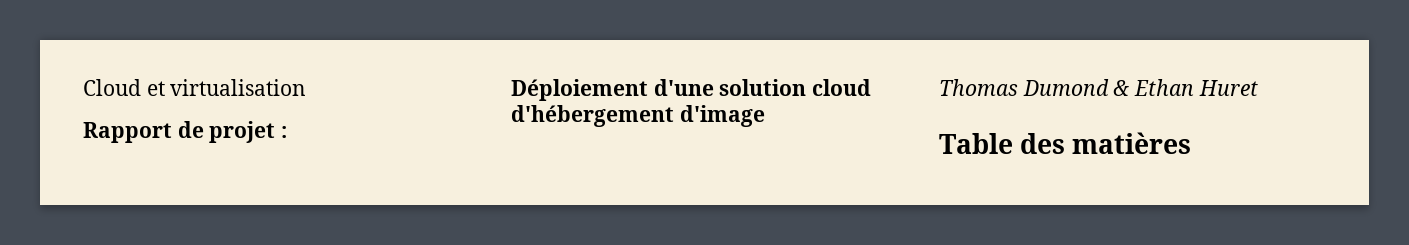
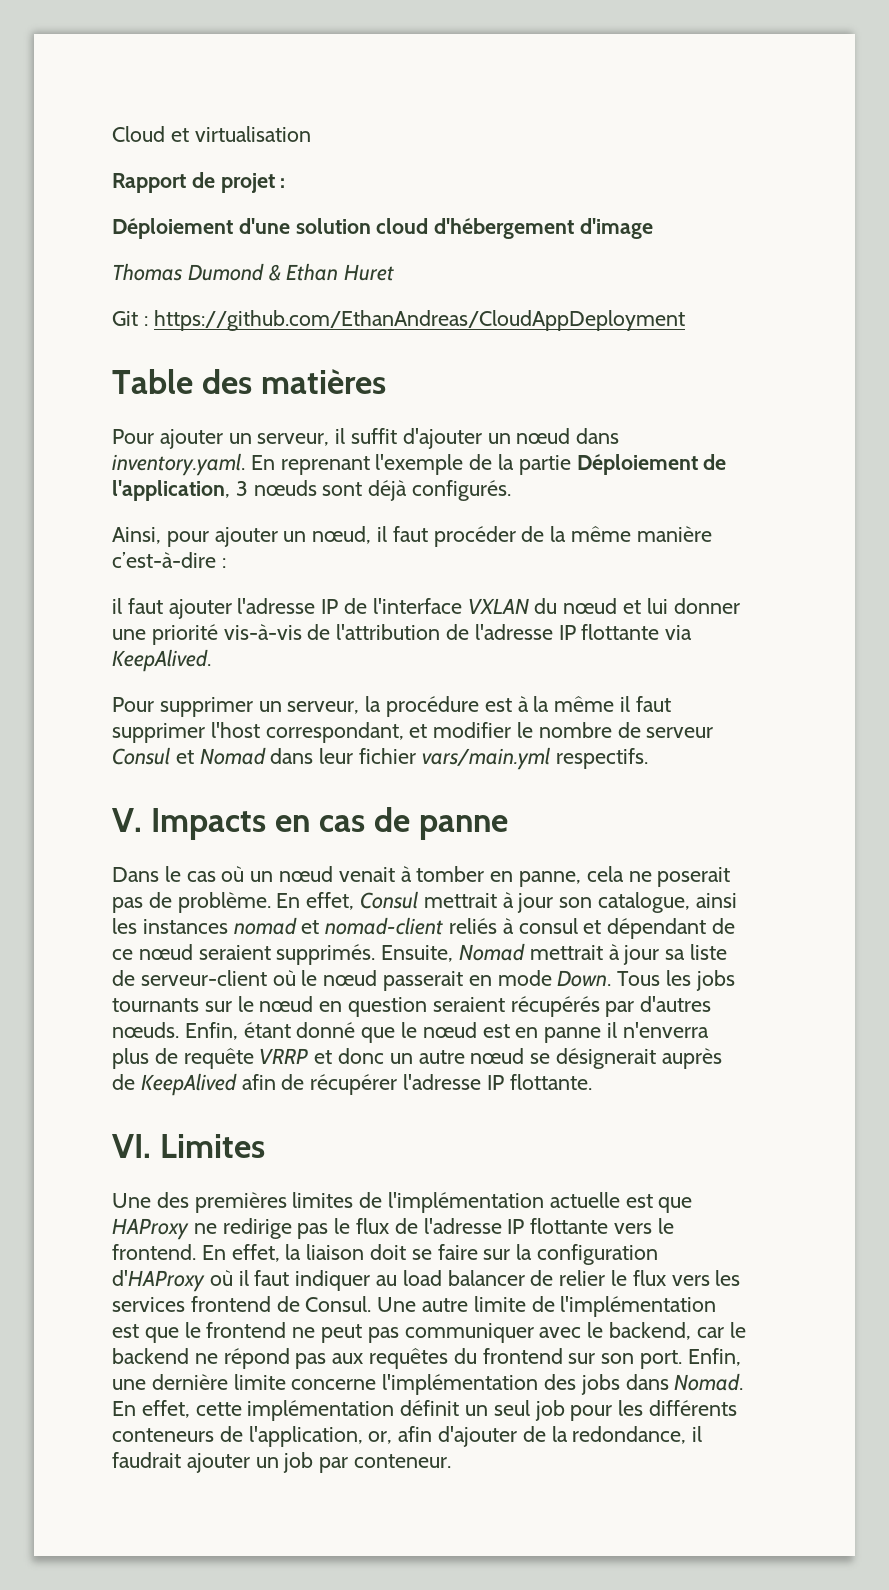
+ Git : https://github.com/EthanAndreas/CloudAppDeployment
+ Pour ajouter un serveur, il suffit d'ajouter un nœud dans inventory.yaml. En reprenant l'exemple de la partie Déploiement de l'application, 3 nœuds sont déjà configurés.
+ Ainsi, pour ajouter un nœud, il faut procéder de la même manière c’est-à-dire :
+ il faut ajouter l'adresse IP de l'interface VXLAN du nœud et lui donner une priorité vis-à-vis de l'attribution de l'adresse IP flottante via KeepAlived.
+ Pour supprimer un serveur, la procédure est à la même il faut supprimer l'host correspondant, et modifier le nombre de serveur Consul et Nomad dans leur fichier vars/main.yml respectifs.
+ V. Impacts en cas de panne
+ Dans le cas où un nœud venait à tomber en panne, cela ne poserait pas de problème. En effet, Consul mettrait à jour son catalogue, ainsi les instances nomad et nomad-client reliés à consul et dépendant de ce nœud seraient supprimés. Ensuite, Nomad mettrait à jour sa liste de serveur-client où le nœud passerait en mode Down. Tous les jobs tournants sur le nœud en question seraient récupérés par d'autres nœuds. Enfin, étant donné que le nœud est en panne il n'enverra plus de requête VRRP et donc un autre nœud se désignerait auprès de KeepAlived afin de récupérer l'adresse IP flottante.
+ VI. Limites
+ Une des premières limites de l'implémentation actuelle est que HAProxy ne redirige pas le flux de l'adresse IP flottante vers le frontend. En effet, la liaison doit se faire sur la configuration d'HAProxy où il faut indiquer au load balancer de relier le flux vers les services frontend de Consul. Une autre limite de l'implémentation est que le frontend ne peut pas communiquer avec le backend, car le backend ne répond pas aux requêtes du frontend sur son port. Enfin, une dernière limite concerne l'implémentation des jobs dans Nomad. En effet, cette implémentation définit un seul job pour les différents conteneurs de l'application, or, afin d'ajouter de la redondance, il faudrait ajouter un job par conteneur.

